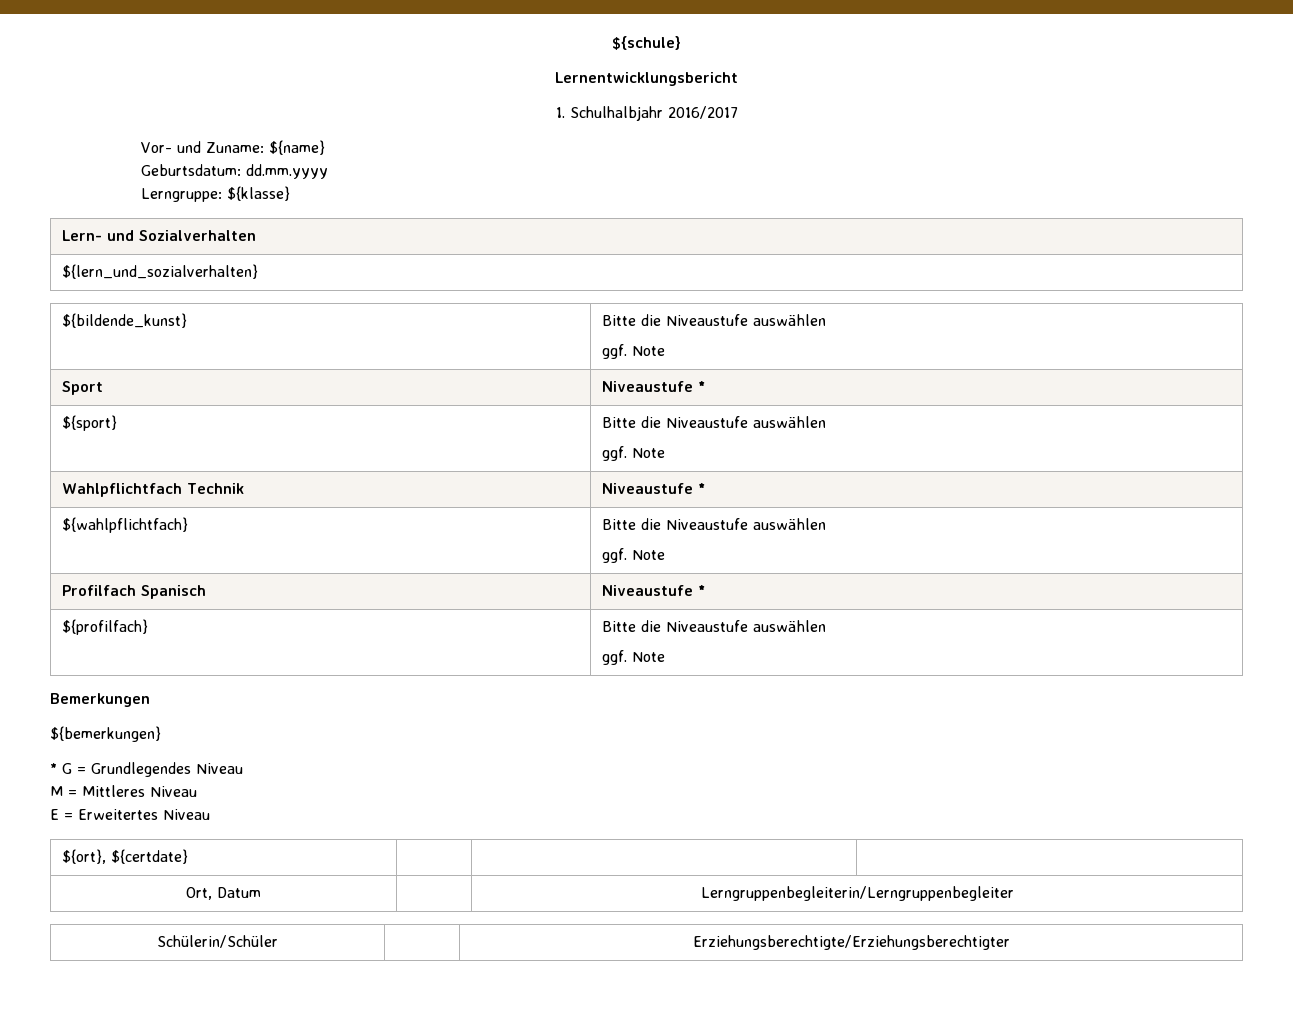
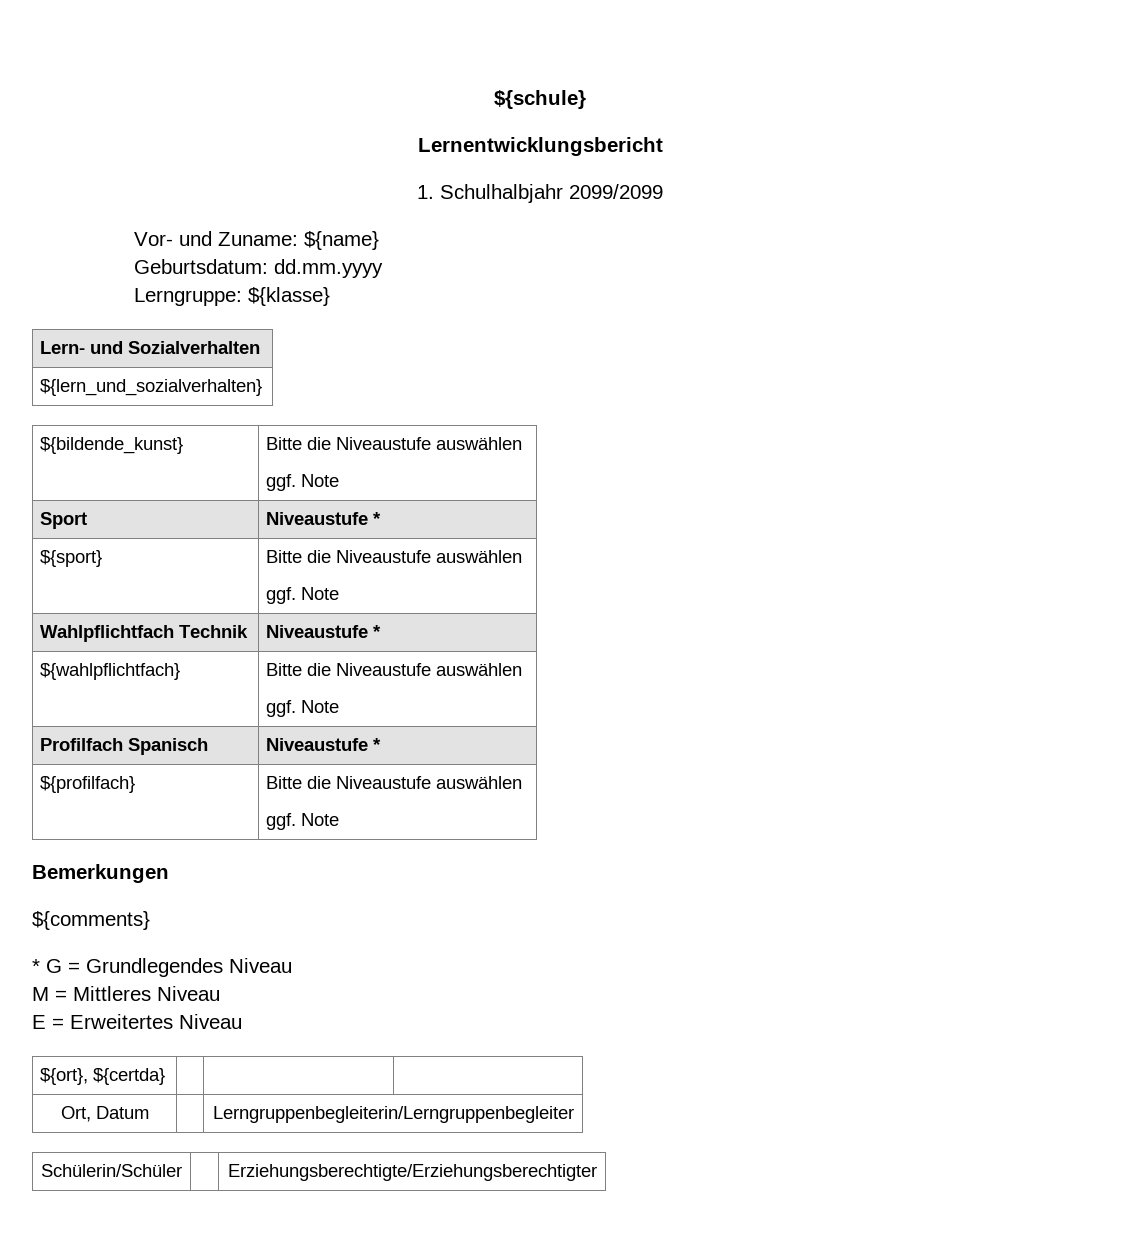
- 1. Schulhalbjahr 2016/2017
+ 1. Schulhalbjahr 2099/2099
- ${bemerkungen}
+ ${comments}
- ${ort}, ${certdate} | | |
+ ${ort}, ${certda} | | |

